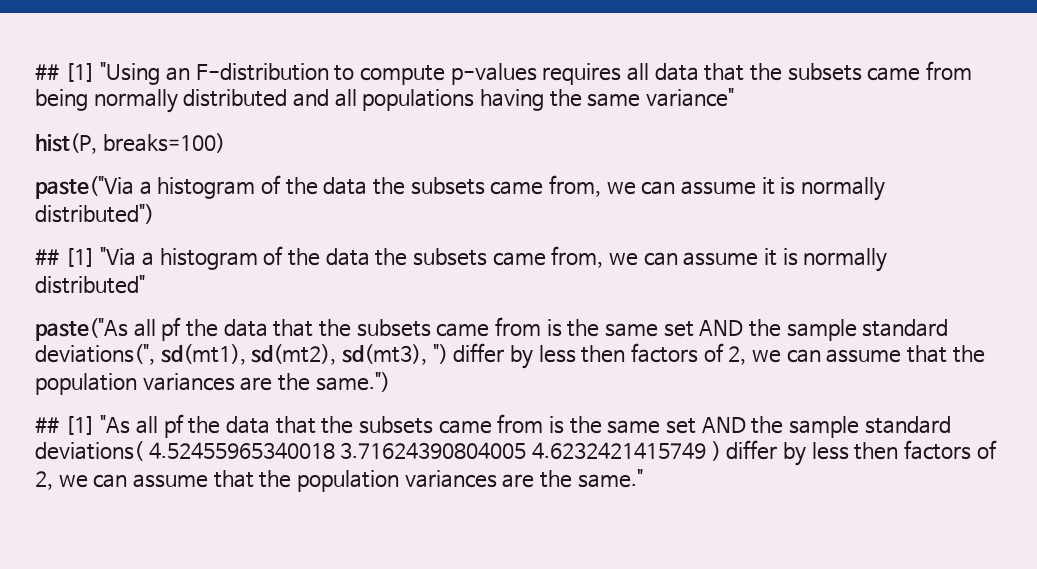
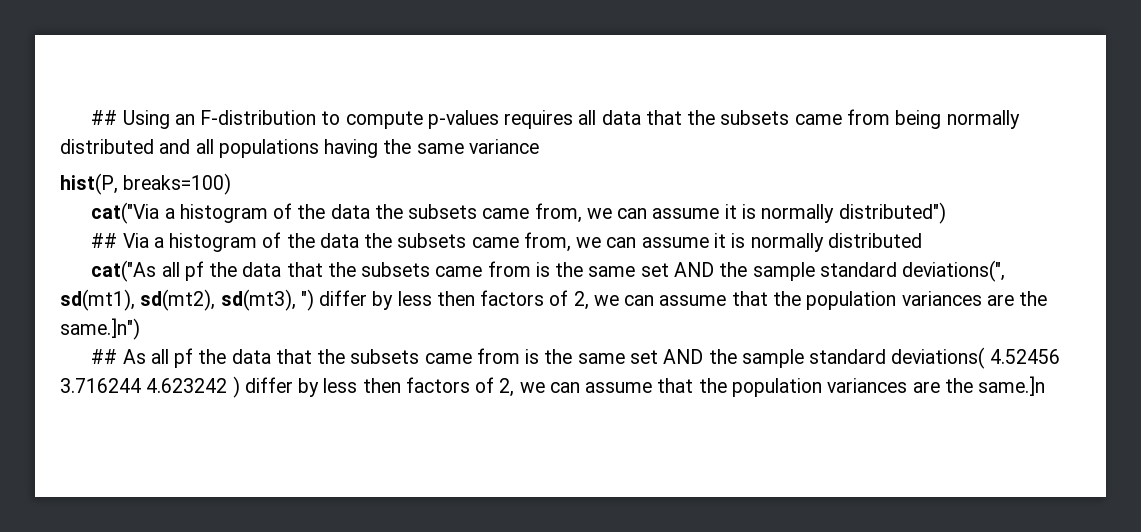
- ## [1] "Using an F-distribution to compute p-values requires all data that the subsets came from being normally distributed and all populations having the same variance"
+ ## Using an F-distribution to compute p-values requires all data that the subsets came from being normally distributed and all populations having the same variance
- paste("Via a histogram of the data the subsets came from, we can assume it is normally distributed")
+ cat("Via a histogram of the data the subsets came from, we can assume it is normally distributed")
- ## [1] "Via a histogram of the data the subsets came from, we can assume it is normally distributed"
- paste("As all pf the data that the subsets came from is the same set AND the sample standard deviations(", sd(mt1), sd(mt2), sd(mt3), ") differ by less then factors of 2, we can assume that the population variances are the same.")
- ## [1] "As all pf the data that the subsets came from is the same set AND the sample standard deviations( 4.52455965340018 3.71624390804005 4.6232421415749 ) differ by less then factors of 2, we can assume that the population variances are the same."
+ ## Via a histogram of the data the subsets came from, we can assume it is normally distributed
+ cat("As all pf the data that the subsets came from is the same set AND the sample standard deviations(", sd(mt1), sd(mt2), sd(mt3), ") differ by less then factors of 2, we can assume that the population variances are the same.]n")
+ ## As all pf the data that the subsets came from is the same set AND the sample standard deviations( 4.52456 3.716244 4.623242 ) differ by less then factors of 2, we can assume that the population variances are the same.]n

